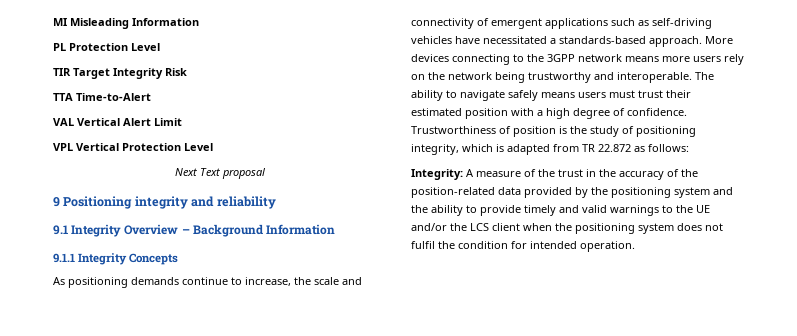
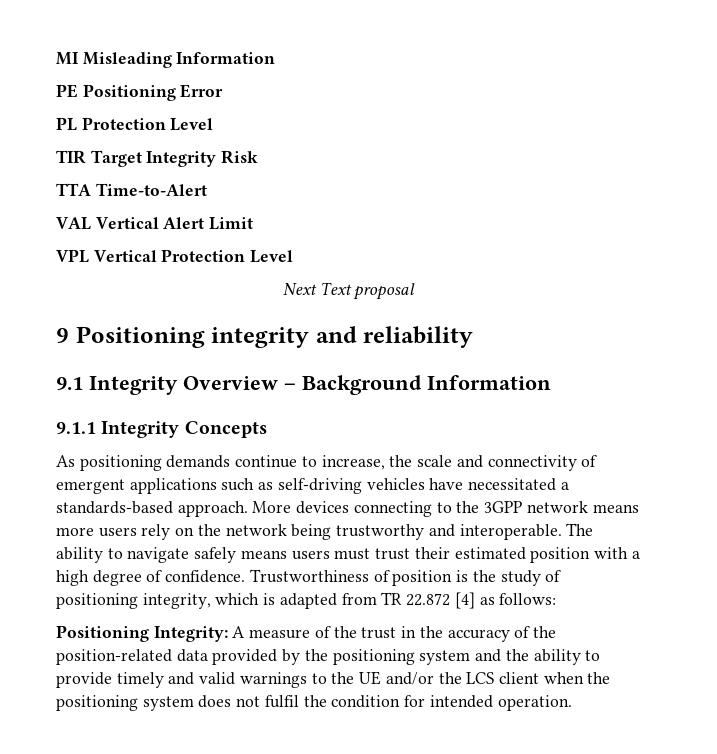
+ PE Positioning Error
- Trustworthiness of position is the study of positioning integrity, which is adapted from TR 22.872 as follows:
+ Trustworthiness of position is the study of positioning integrity, which is adapted from TR 22.872 [4] as follows:
- Integrity: A measure of the trust in the accuracy of the position-related data provided by the positioning system and the ability to provide timely and valid warnings to the UE and/or the LCS client when the positioning system does not fulfil the condition for intended operation.
+ Positioning Integrity: A measure of the trust in the accuracy of the position-related data provided by the positioning system and the ability to provide timely and valid warnings to the UE and/or the LCS client when the positioning system does not fulfil the condition for intended operation.

